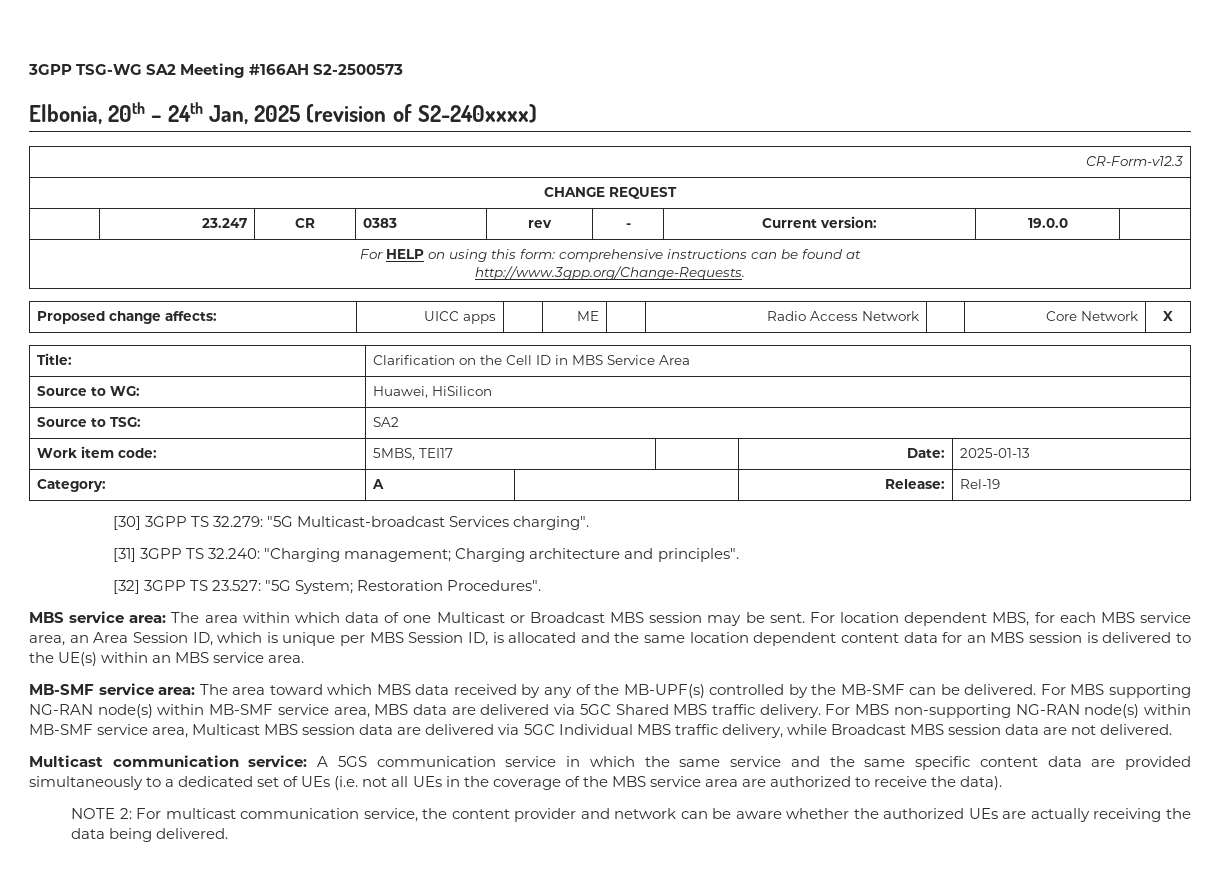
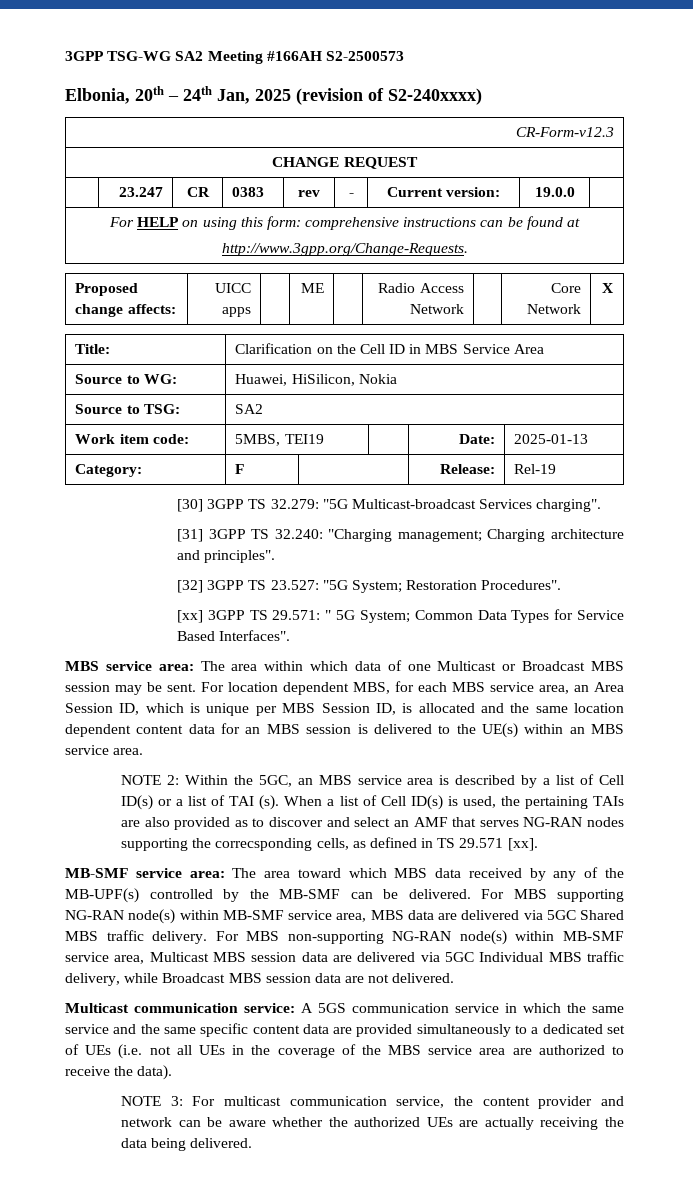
- Source to WG: | Huawei, HiSilicon
+ Source to WG: | Huawei, HiSilicon, Nokia
- Work item code: | 5MBS, TEI17 | | Date: | 2025-01-13
+ Work item code: | 5MBS, TEI19 | | Date: | 2025-01-13
- Category: | A | | Release: | Rel-19
+ Category: | F | | Release: | Rel-19
+ [xx] 3GPP TS 29.571: " 5G System; Common Data Types for Service Based Interfaces".
+ NOTE 2: Within the 5GC, an MBS service area is described by a list of Cell ID(s) or a list of TAI (s). When a list of Cell ID(s) is used, the pertaining TAIs are also provided as to discover and select an AMF that serves NG-RAN nodes supporting the correcsponding cells, as defined in TS 29.571 [xx].
- NOTE 2: For multicast communication service, the content provider and network can be aware whether the authorized UEs are actually receiving the data being delivered.
+ NOTE 3: For multicast communication service, the content provider and network can be aware whether the authorized UEs are actually receiving the data being delivered.

